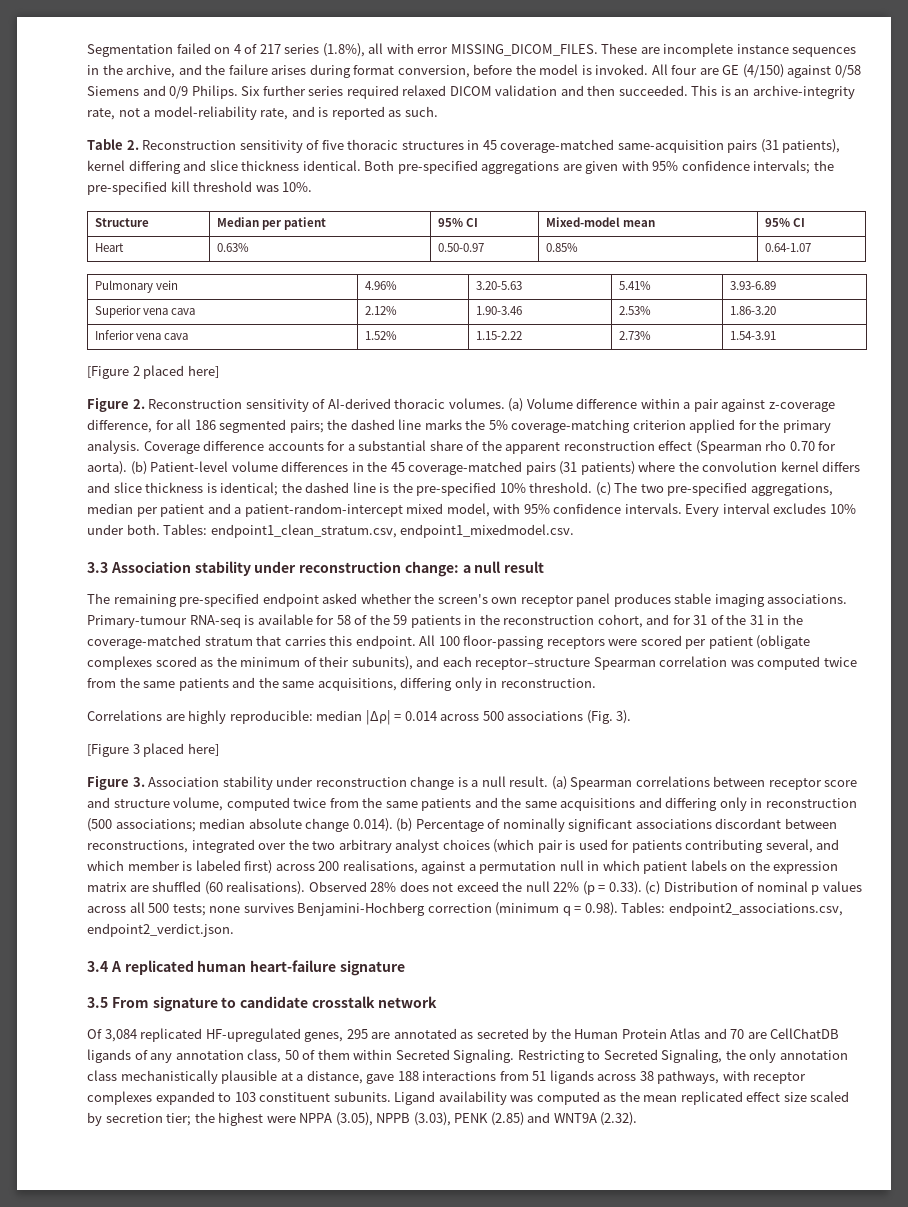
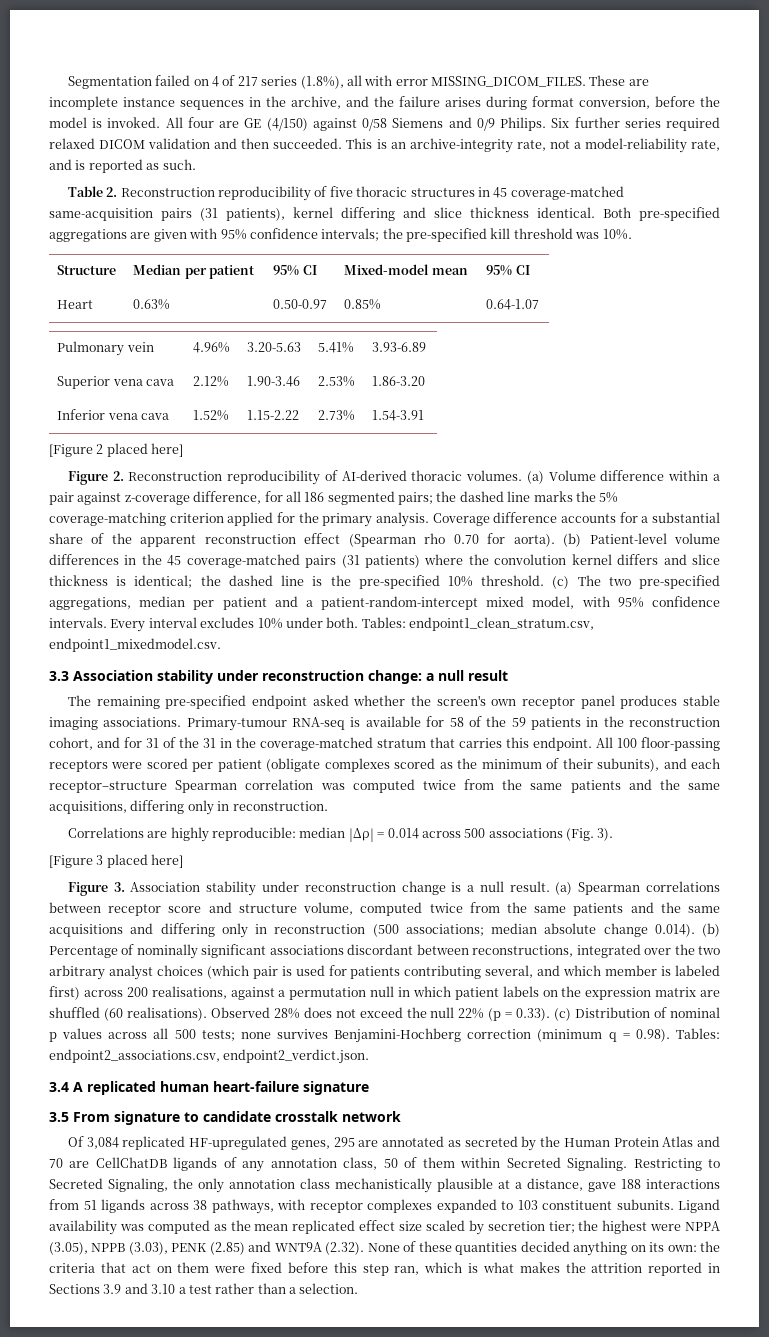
- Table 2. Reconstruction sensitivity of five thoracic structures in 45 coverage-matched same-acquisition pairs (31 patients), kernel differing and slice thickness identical.
+ Table 2. Reconstruction reproducibility of five thoracic structures in 45 coverage-matched same-acquisition pairs (31 patients), kernel differing and slice thickness identical.
- Figure 2. Reconstruction sensitivity of AI-derived thoracic volumes.
+ Figure 2. Reconstruction reproducibility of AI-derived thoracic volumes.
- Ligand availability was computed as the mean replicated effect size scaled by secretion tier; the highest were NPPA (3.05), NPPB (3.03), PENK (2.85) and WNT9A (2.32).
+ Ligand availability was computed as the mean replicated effect size scaled by secretion tier; the highest were NPPA (3.05), NPPB (3.03), PENK (2.85) and WNT9A (2.32). None of these quantities decided anything on its own: the criteria that act on them were fixed before this step ran, which is what makes the attrition reported in Sections 3.9 and 3.10 a test rather than a selection.

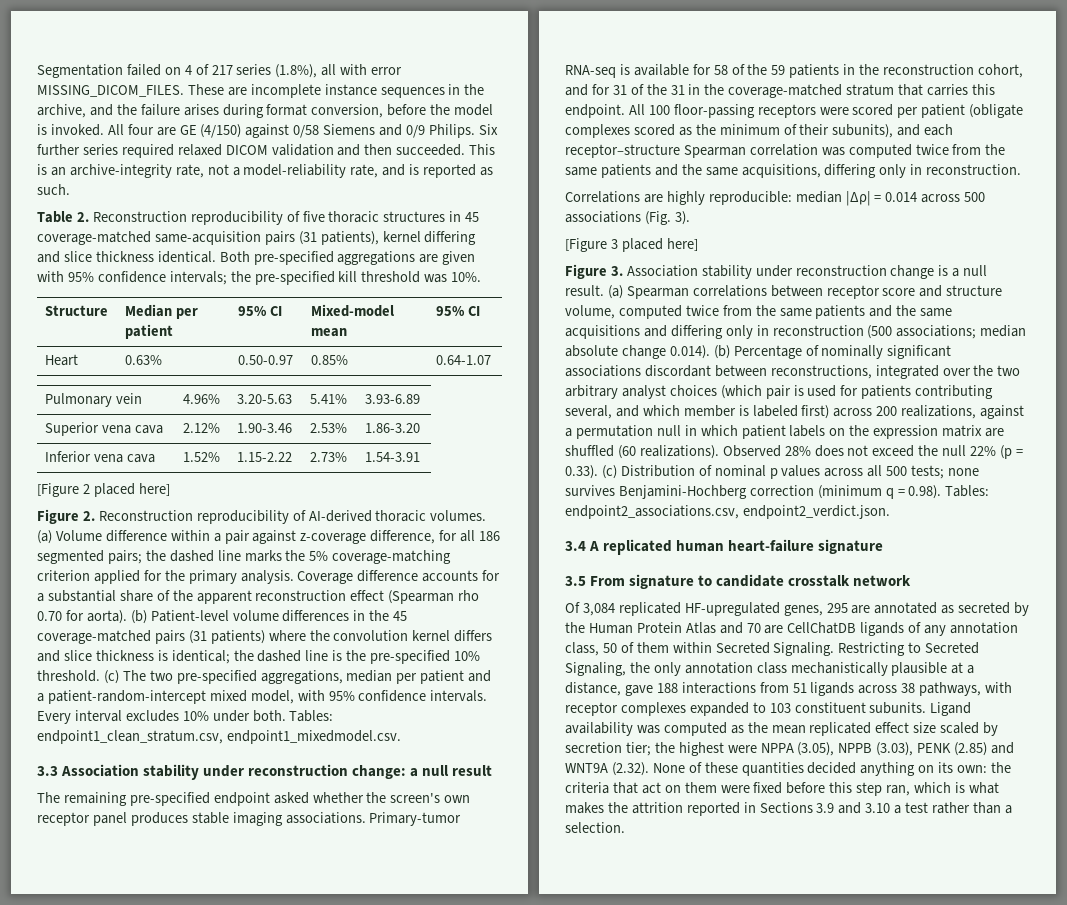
- Primary-tumour RNA-seq is available for 58 of the 59 patients in the reconstruction cohort, and for 31 of the 31 in the coverage-matched stratum that carries this endpoint.
+ Primary-tumor RNA-seq is available for 58 of the 59 patients in the reconstruction cohort, and for 31 of the 31 in the coverage-matched stratum that carries this endpoint.
- median absolute change 0.014). (b) Percentage of nominally significant associations discordant between reconstructions, integrated over the two arbitrary analyst choices (which pair is used for patients contributing several, and which member is labeled first) across 200 realisations, against a permutation null in which patient labels on the expression matrix are shuffled (60 realisations).
+ median absolute change 0.014). (b) Percentage of nominally significant associations discordant between reconstructions, integrated over the two arbitrary analyst choices (which pair is used for patients contributing several, and which member is labeled first) across 200 realizations, against a permutation null in which patient labels on the expression matrix are shuffled (60 realizations).

